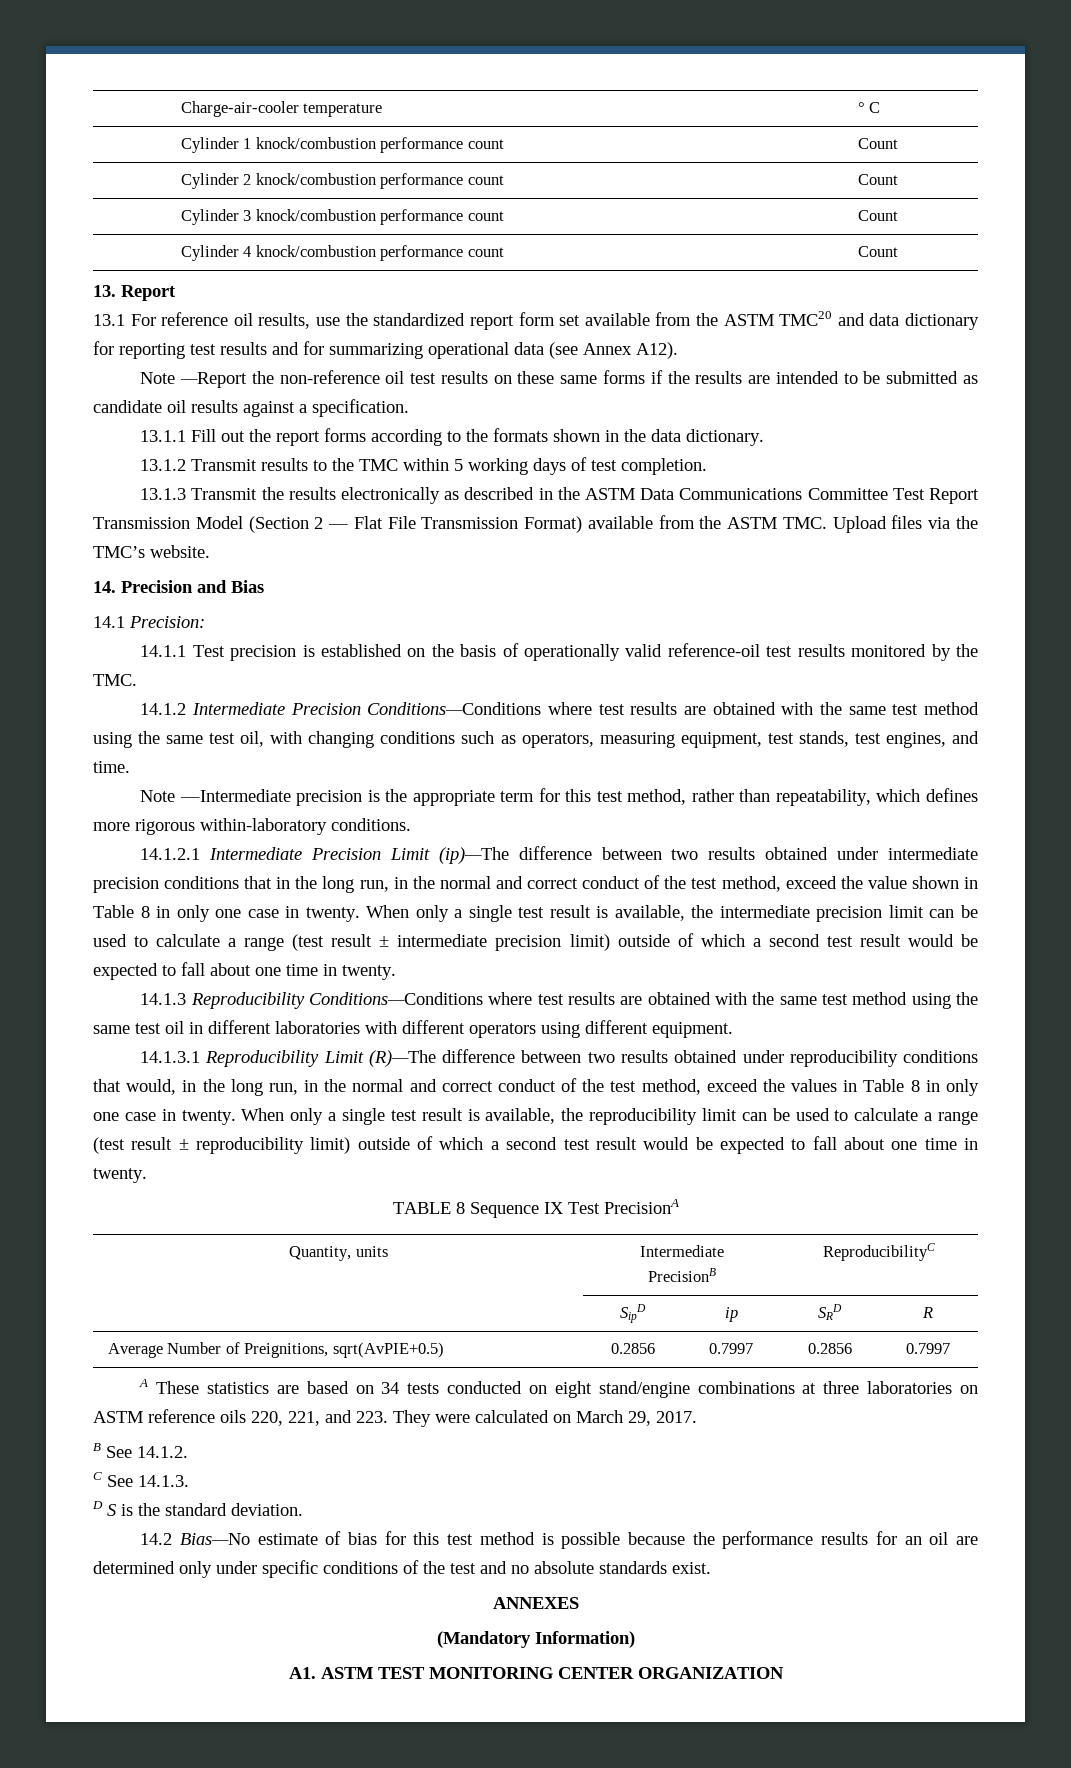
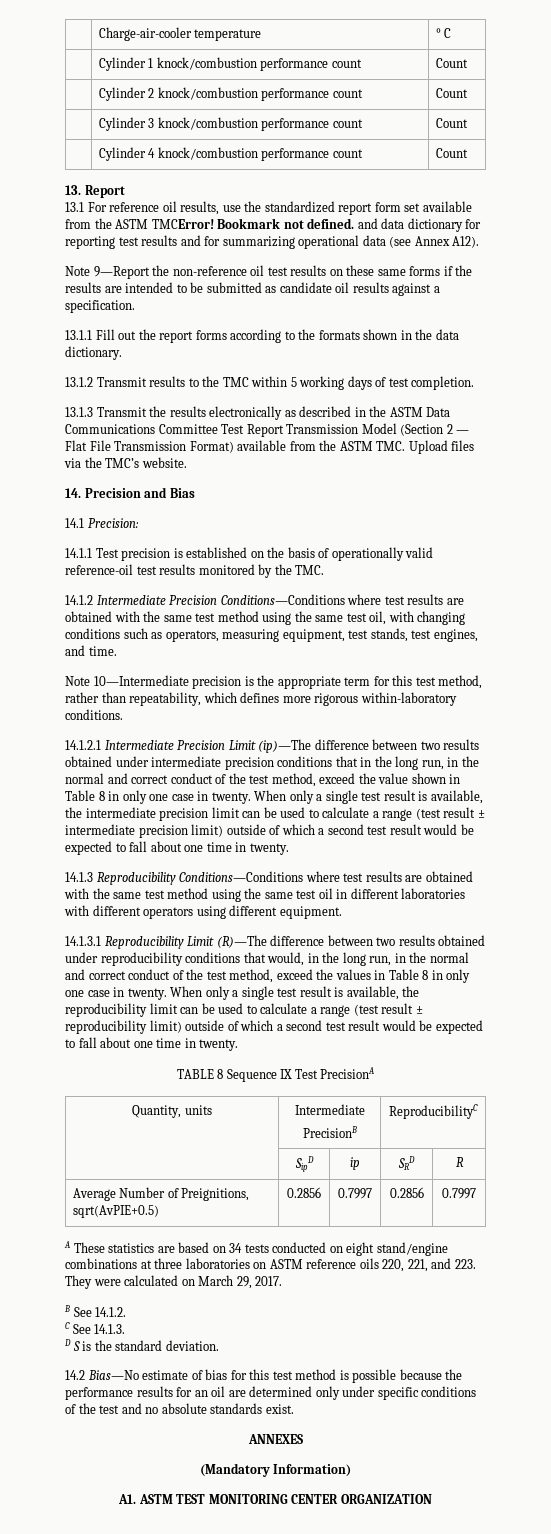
- 13.1 For reference oil results, use the standardized report form set available from the ASTM TMC20 and data dictionary for reporting test results and for summarizing operational data (see Annex A12).
+ 13.1 For reference oil results, use the standardized report form set available from the ASTM TMCError! Bookmark not defined. and data dictionary for reporting test results and for summarizing operational data (see Annex A12).
- Note —Report the non-reference oil test results on these same forms if the results are intended to be submitted as candidate oil results against a specification.
+ Note 9—Report the non-reference oil test results on these same forms if the results are intended to be submitted as candidate oil results against a specification.
- Note —Intermediate precision is the appropriate term for this test method, rather than repeatability, which defines more rigorous within-laboratory conditions.
+ Note 10—Intermediate precision is the appropriate term for this test method, rather than repeatability, which defines more rigorous within-laboratory conditions.

